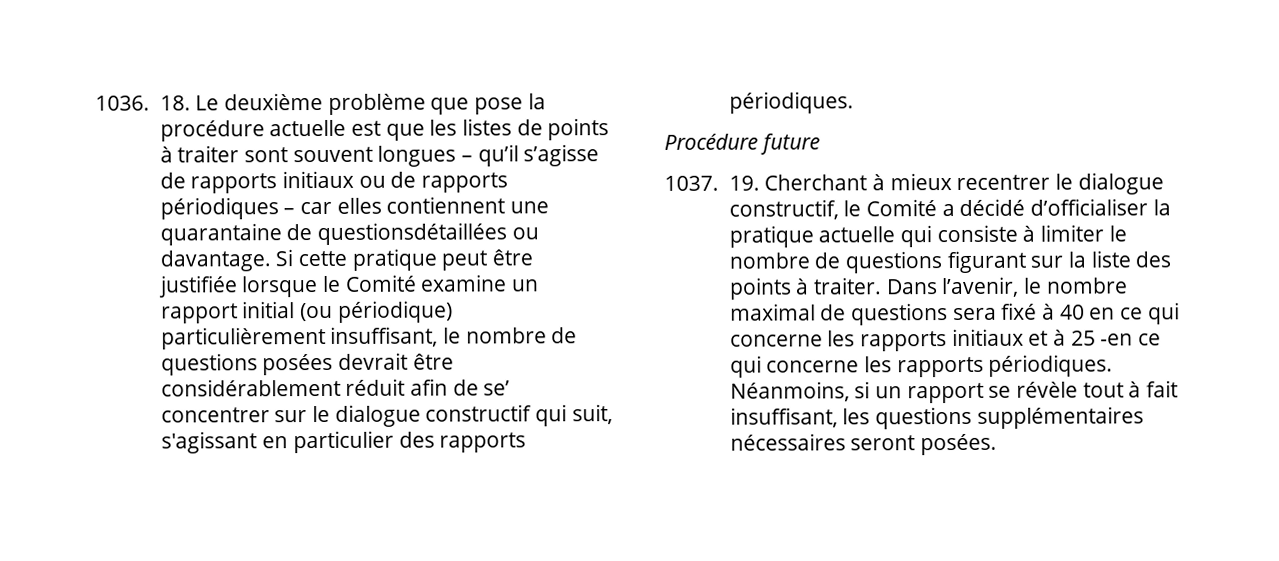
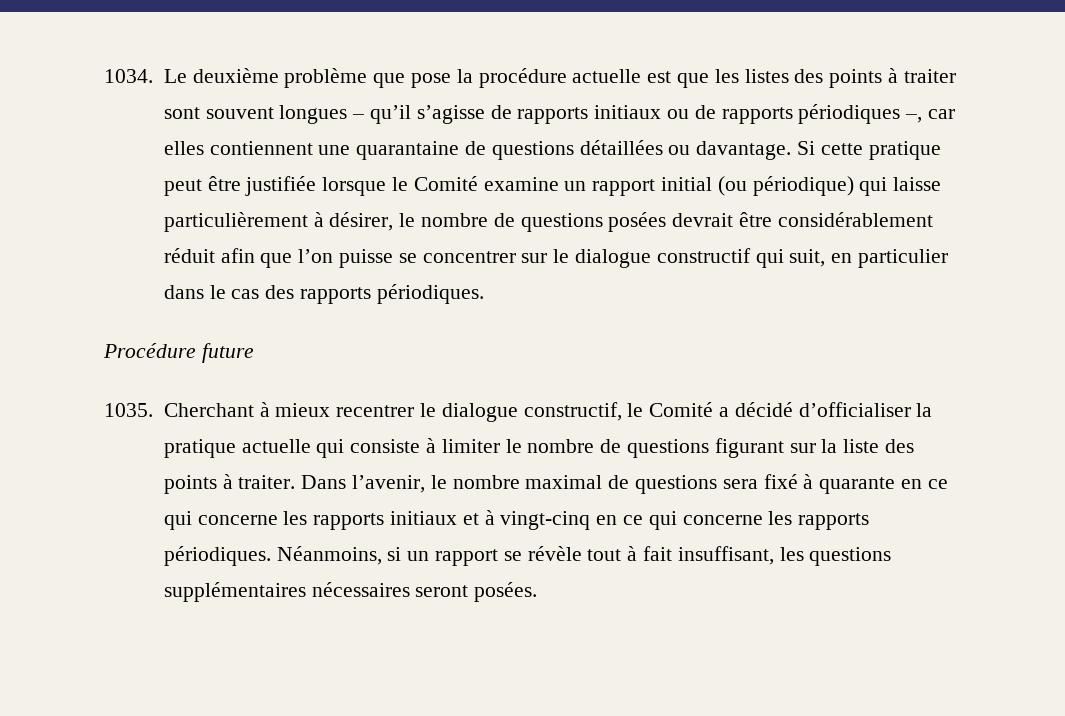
- 1036. 18. Le deuxième problème que pose la procédure actuelle est que les listes de points à traiter sont souvent longues – qu’il s’agisse de rapports initiaux ou de rapports périodiques – car elles contiennent une quarantaine de questionsdétaillées ou davantage.
+ 1034. Le deuxième problème que pose la procédure actuelle est que les listes des points à traiter sont souvent longues – qu’il s’agisse de rapports initiaux ou de rapports périodiques –, car elles contiennent une quarantaine de questions détaillées ou davantage.
- Si cette pratique peut être justifiée lorsque le Comité examine un rapport initial (ou périodique) particulièrement insuffisant, le nombre de questions posées devrait être considérablement réduit afin de se’ concentrer sur le dialogue constructif qui suit, s'agissant en particulier des rapports périodiques.
+ Si cette pratique peut être justifiée lorsque le Comité examine un rapport initial (ou périodique) qui laisse particulièrement à désirer, le nombre de questions posées devrait être considérablement réduit afin que l’on puisse se concentrer sur le dialogue constructif qui suit, en particulier dans le cas des rapports périodiques.
- 1037. 19. Cherchant à mieux recentrer le dialogue constructif, le Comité a décidé d’officialiser la pratique actuelle qui consiste à limiter le nombre de questions figurant sur la liste des points à traiter.
+ 1035. Cherchant à mieux recentrer le dialogue constructif, le Comité a décidé d’officialiser la pratique actuelle qui consiste à limiter le nombre de questions figurant sur la liste des points à traiter.
- Dans l’avenir, le nombre maximal de questions sera fixé à 40 en ce qui concerne les rapports initiaux et à 25 -en ce qui concerne les rapports périodiques.
+ Dans l’avenir, le nombre maximal de questions sera fixé à quarante en ce qui concerne les rapports initiaux et à vingt-cinq en ce qui concerne les rapports périodiques.

